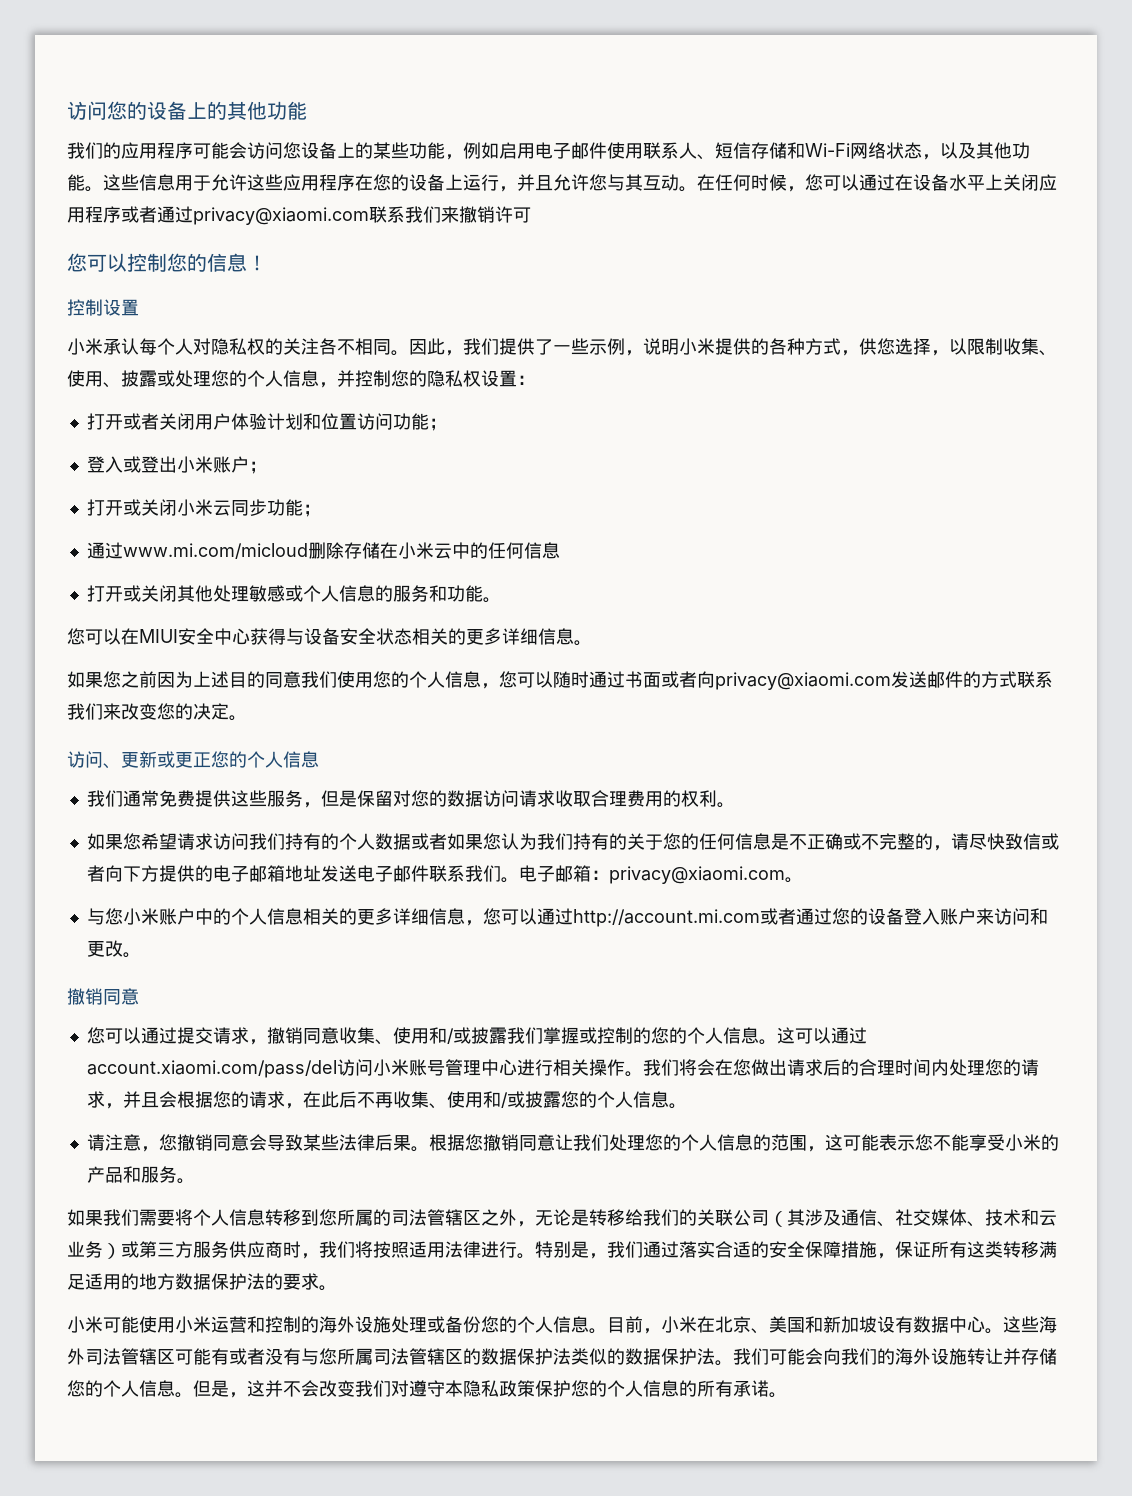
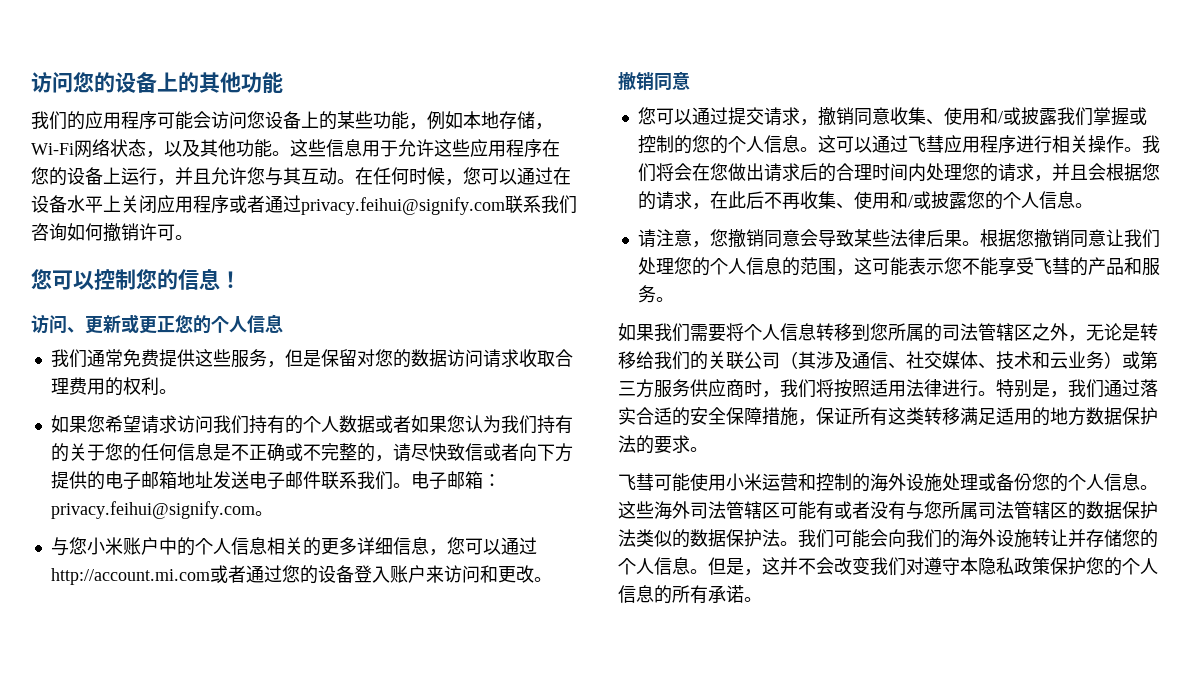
- 我们的应用程序可能会访问您设备上的某些功能，例如启用电子邮件使用联系人、短信存储和Wi-Fi网络状态，以及其他功能。
+ 我们的应用程序可能会访问您设备上的某些功能，例如本地存储，Wi-Fi网络状态，以及其他功能。
- 在任何时候，您可以通过在设备水平上关闭应用程序或者通过privacy@xiaomi.com联系我们来撤销许可
+ 在任何时候，您可以通过在设备水平上关闭应用程序或者通过privacy.feihui@signify.com联系我们咨询如何撤销许可。
- 控制设置
- 小米承认每个人对隐私权的关注各不相同。因此，我们提供了一些示例，说明小米提供的各种方式，供您选择，以限制收集、使用、披露或处理您的个人信息，并控制您的隐私权设置：
- 打开或者关闭用户体验计划和位置访问功能；
- 登入或登出小米账户；
- 打开或关闭小米云同步功能；
- 通过www.mi.com/micloud删除存储在小米云中的任何信息
- 打开或关闭其他处理敏感或个人信息的服务和功能。
- 您可以在MIUI安全中心获得与设备安全状态相关的更多详细信息。
- 如果您之前因为上述目的同意我们使用您的个人信息，您可以随时通过书面或者向privacy@xiaomi.com发送邮件的方式联系我们来改变您的决定。
- 电子邮箱：privacy@xiaomi.com。
+ 电子邮箱：privacy.feihui@signify.com。
- 这可以通过account.xiaomi.com/pass/del访问小米账号管理中心进行相关操作。
+ 这可以通过飞彗应用程序进行相关操作。
- 根据您撤销同意让我们处理您的个人信息的范围，这可能表示您不能享受小米的产品和服务。
+ 根据您撤销同意让我们处理您的个人信息的范围，这可能表示您不能享受飞彗的产品和服务。
- 小米可能使用小米运营和控制的海外设施处理或备份您的个人信息。
+ 飞彗可能使用小米运营和控制的海外设施处理或备份您的个人信息。
- 目前，小米在北京、美国和新加坡设有数据中心。

